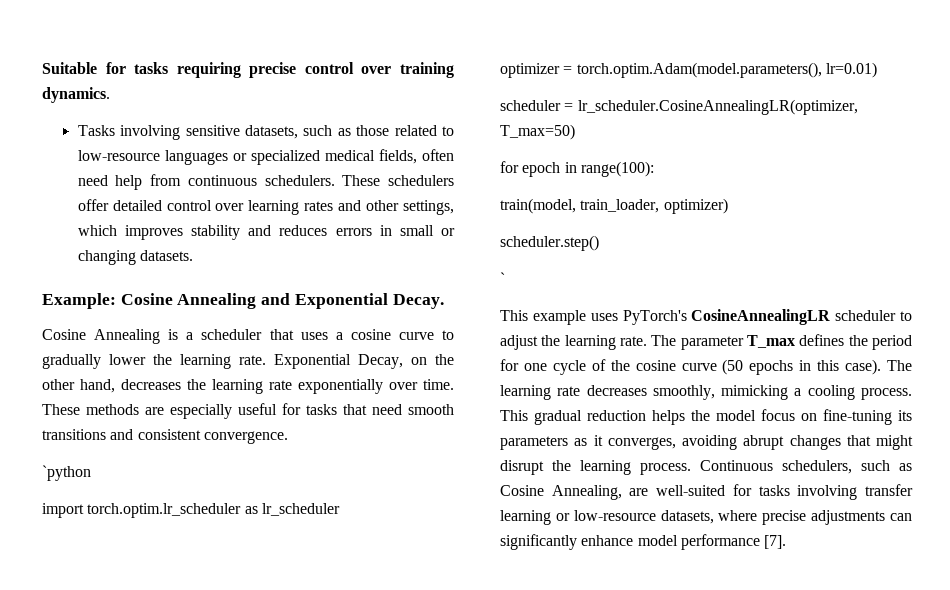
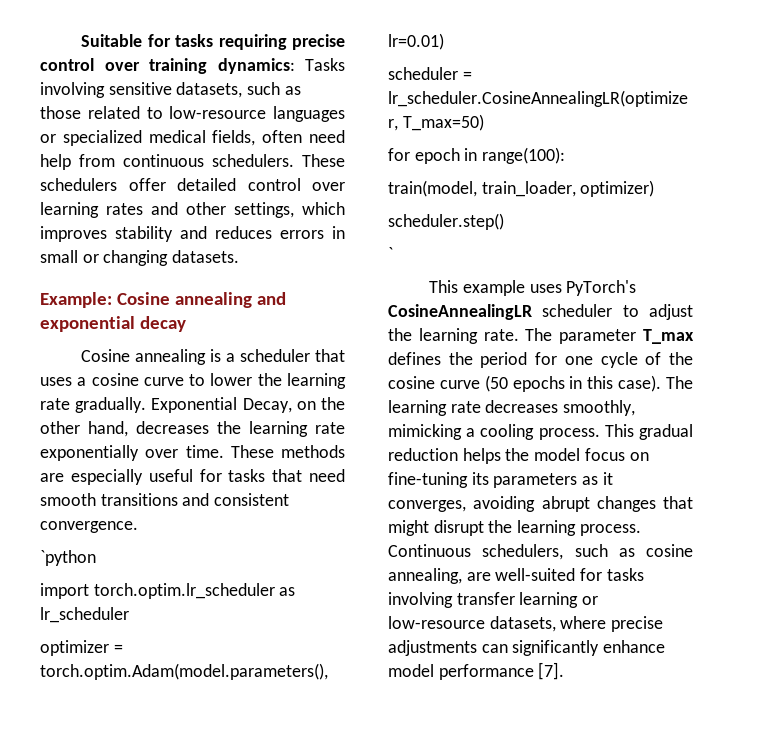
- Suitable for tasks requiring precise control over training dynamics.
- Tasks involving sensitive datasets, such as those related to low-resource languages or specialized medical fields, often need help from continuous schedulers.
+ Suitable for tasks requiring precise control over training dynamics: Tasks involving sensitive datasets, such as those related to low-resource languages or specialized medical fields, often need help from continuous schedulers.
- Example: Cosine Annealing and Exponential Decay.
- Cosine Annealing is a scheduler that uses a cosine curve to gradually lower the learning rate.
+ Example: Cosine annealing and exponential decay
+ Cosine annealing is a scheduler that uses a cosine curve to lower the learning rate gradually.
- Continuous schedulers, such as Cosine Annealing, are well-suited for tasks involving transfer learning or low-resource datasets, where precise adjustments can significantly enhance model performance [7].
+ Continuous schedulers, such as cosine annealing, are well-suited for tasks involving transfer learning or low-resource datasets, where precise adjustments can significantly enhance model performance [7].

